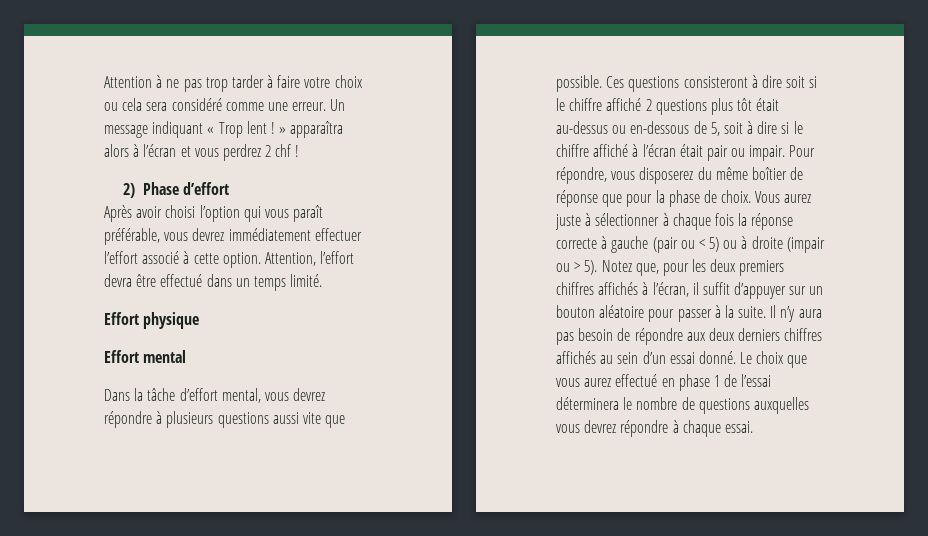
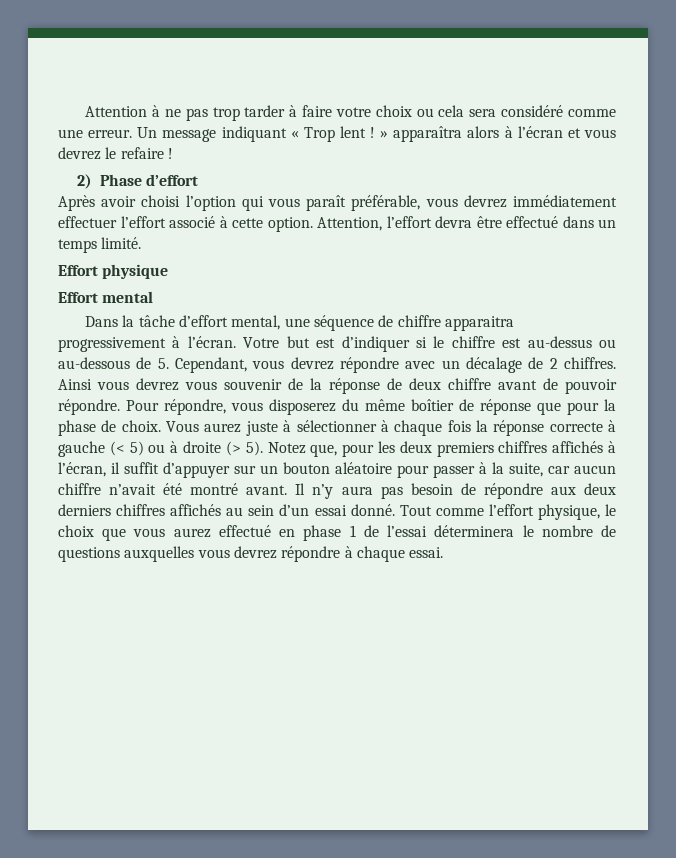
- Un message indiquant « Trop lent ! » apparaîtra alors à l’écran et vous perdrez 2 chf !
+ Un message indiquant « Trop lent ! » apparaîtra alors à l’écran et vous devrez le refaire !
- Dans la tâche d’effort mental, vous devrez répondre à plusieurs questions aussi vite que possible. Ces questions consisteront à dire soit si le chiffre affiché 2 questions plus tôt était au-dessus ou en-dessous de 5, soit à dire si le chiffre affiché à l’écran était pair ou impair.
+ Dans la tâche d’effort mental, une séquence de chiffre apparaitra progressivement à l’écran. Votre but est d’indiquer si le chiffre est au-dessus ou au-dessous de 5. Cependant, vous devrez répondre avec un décalage de 2 chiffres. Ainsi vous devrez vous souvenir de la réponse de deux chiffre avant de pouvoir répondre.
- Vous aurez juste à sélectionner à chaque fois la réponse correcte à gauche (pair ou < 5) ou à droite (impair ou > 5).
+ Vous aurez juste à sélectionner à chaque fois la réponse correcte à gauche (< 5) ou à droite (> 5).
- Notez que, pour les deux premiers chiffres affichés à l’écran, il suffit d’appuyer sur un bouton aléatoire pour passer à la suite.
+ Notez que, pour les deux premiers chiffres affichés à l’écran, il suffit d’appuyer sur un bouton aléatoire pour passer à la suite, car aucun chiffre n’avait été montré avant.
- Le choix que vous aurez effectué en phase 1 de l’essai déterminera le nombre de questions auxquelles vous devrez répondre à chaque essai.
+ Tout comme l’effort physique, le choix que vous aurez effectué en phase 1 de l’essai déterminera le nombre de questions auxquelles vous devrez répondre à chaque essai.

